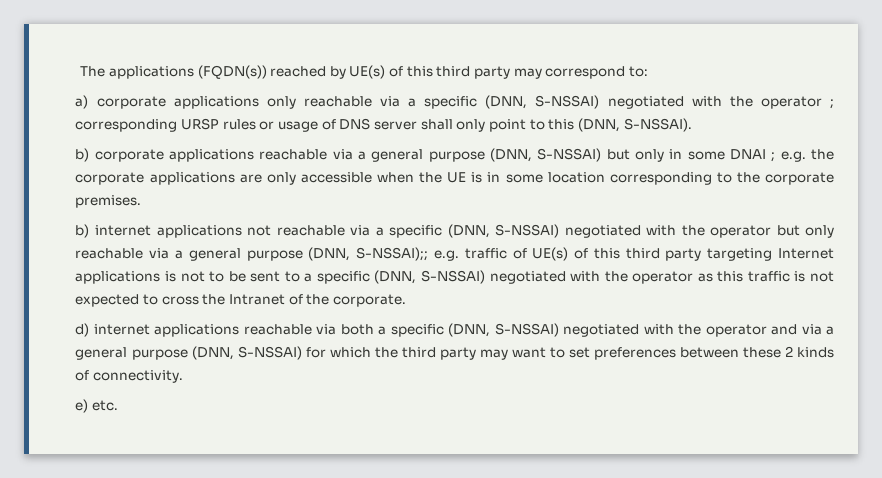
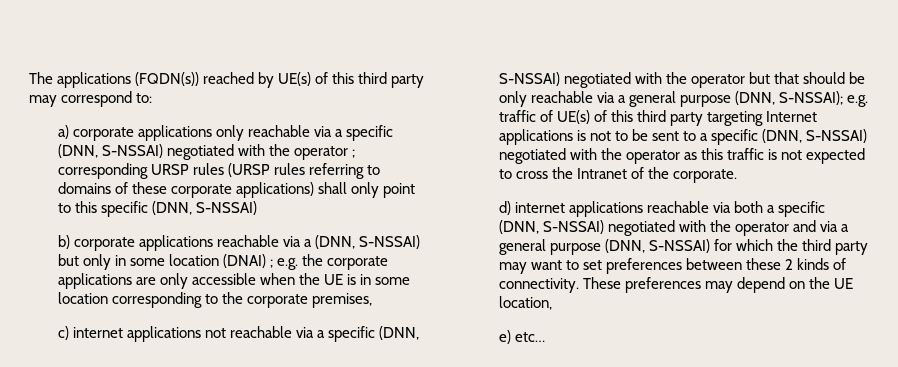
- a) corporate applications only reachable via a specific (DNN, S-NSSAI) negotiated with the operator ; corresponding URSP rules or usage of DNS server shall only point to this (DNN, S-NSSAI).
+ a) corporate applications only reachable via a specific (DNN, S-NSSAI) negotiated with the operator ; corresponding URSP rules (URSP rules referring to domains of these corporate applications) shall only point to this specific (DNN, S-NSSAI)
- b) corporate applications reachable via a general purpose (DNN, S-NSSAI) but only in some DNAI ;
+ b) corporate applications reachable via a (DNN, S-NSSAI) but only in some location (DNAI) ;
- e.g. the corporate applications are only accessible when the UE is in some location corresponding to the corporate premises.
- b) internet applications not reachable via a specific (DNN, S-NSSAI) negotiated with the operator but only reachable via a general purpose (DNN, S-NSSAI);;
+ e.g. the corporate applications are only accessible when the UE is in some location corresponding to the corporate premises,
+ c) internet applications not reachable via a specific (DNN, S-NSSAI) negotiated with the operator but that should be only reachable via a general purpose (DNN, S-NSSAI);
+ These preferences may depend on the UE location,
- e) etc.
+ e) etc…

